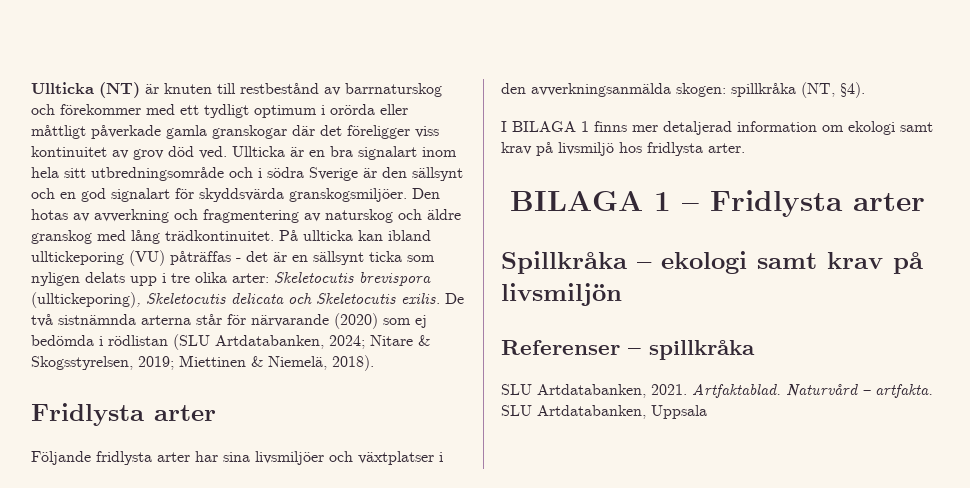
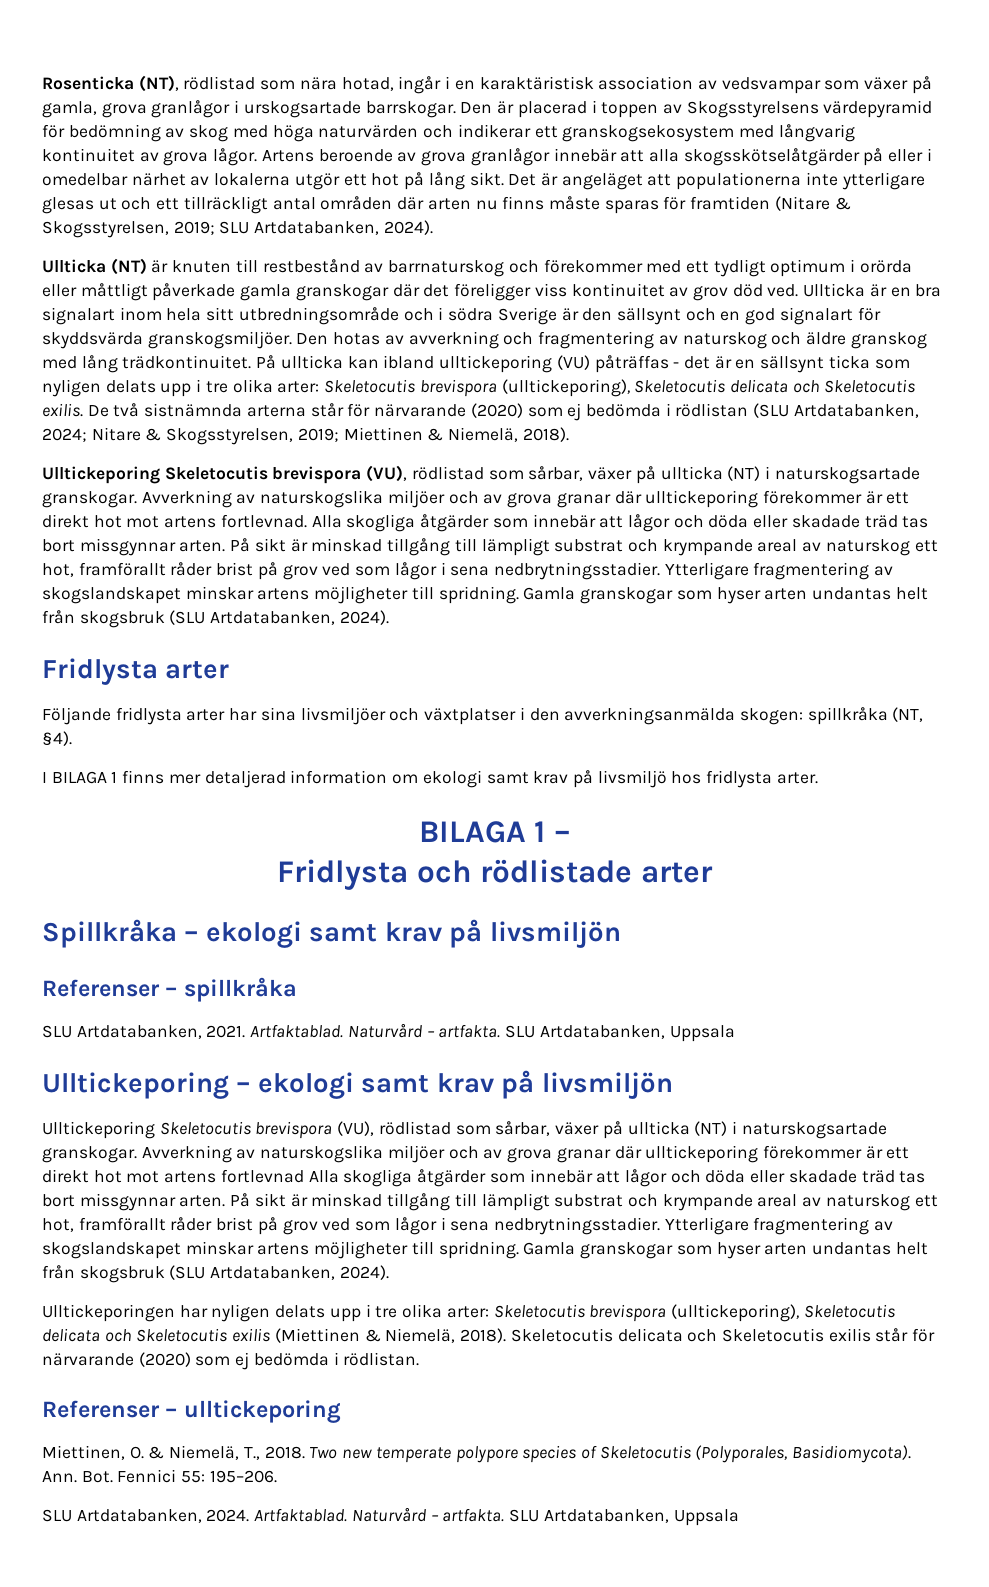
+ Rosenticka (NT), rödlistad som nära hotad, ingår i en karaktäristisk association av vedsvampar som växer på gamla, grova granlågor i urskogsartade barrskogar. Den är placerad i toppen av Skogsstyrelsens värdepyramid för bedömning av skog med höga naturvärden och indikerar ett granskogsekosystem med långvarig kontinuitet av grova lågor. Artens beroende av grova granlågor innebär att alla skogsskötselåtgärder på eller i omedelbar närhet av lokalerna utgör ett hot på lång sikt. Det är angeläget att populationerna inte ytterligare glesas ut och ett tillräckligt antal områden där arten nu finns måste sparas för framtiden (Nitare & Skogsstyrelsen, 2019; SLU Artdatabanken, 2024).
+ Ulltickeporing Skeletocutis brevispora (VU), rödlistad som sårbar, växer på ullticka (NT) i naturskogsartade granskogar. Avverkning av naturskogslika miljöer och av grova granar där ulltickeporing förekommer är ett direkt hot mot artens fortlevnad. Alla skogliga åtgärder som innebär att lågor och döda eller skadade träd tas bort missgynnar arten. På sikt är minskad tillgång till lämpligt substrat och krympande areal av naturskog ett hot, framförallt råder brist på grov ved som lågor i sena nedbrytningsstadier. Ytterligare fragmentering av skogslandskapet minskar artens möjligheter till spridning. Gamla granskogar som hyser arten undantas helt från skogsbruk (SLU Artdatabanken, 2024).
- BILAGA 1 – Fridlysta arter
+ BILAGA 1 –
+ Fridlysta och rödlistade arter
+ Ulltickeporing – ekologi samt krav på livsmiljön
+ Ulltickeporing Skeletocutis brevispora (VU), rödlistad som sårbar, växer på ullticka (NT) i naturskogsartade granskogar. Avverkning av naturskogslika miljöer och av grova granar där ulltickeporing förekommer är ett direkt hot mot artens fortlevnad Alla skogliga åtgärder som innebär att lågor och döda eller skadade träd tas bort missgynnar arten. På sikt är minskad tillgång till lämpligt substrat och krympande areal av naturskog ett hot, framförallt råder brist på grov ved som lågor i sena nedbrytningsstadier. Ytterligare fragmentering av skogslandskapet minskar artens möjligheter till spridning. Gamla granskogar som hyser arten undantas helt från skogsbruk (SLU Artdatabanken, 2024).
+ Ulltickeporingen har nyligen delats upp i tre olika arter: Skeletocutis brevispora (ulltickeporing), Skeletocutis delicata och Skeletocutis exilis (Miettinen & Niemelä, 2018). Skeletocutis delicata och Skeletocutis exilis står för närvarande (2020) som ej bedömda i rödlistan.
+ Referenser – ulltickeporing
+ Miettinen, O. & Niemelä, T., 2018. Two new temperate polypore species of Skeletocutis (Polyporales, Basidiomycota). Ann. Bot. Fennici 55: 195–206.
+ SLU Artdatabanken, 2024. Artfaktablad. Naturvård – artfakta. SLU Artdatabanken, Uppsala

